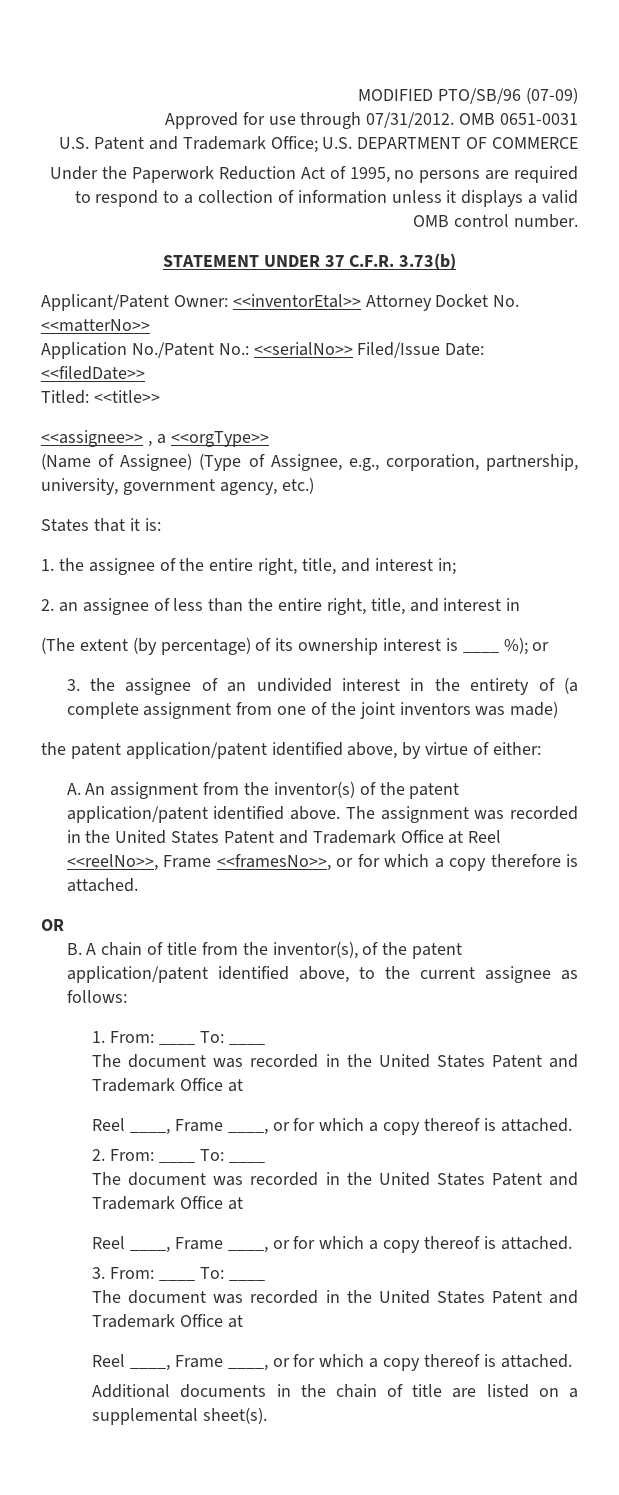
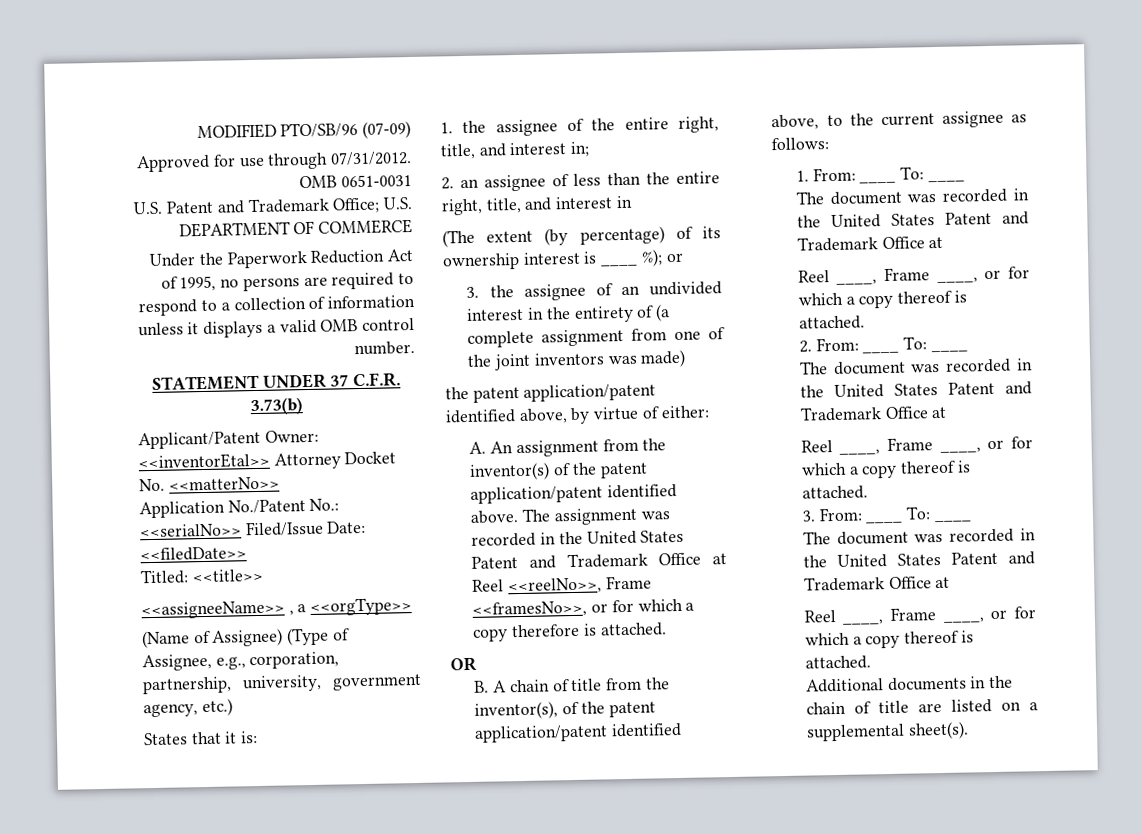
- <<assignee>> , a <<orgType>>
+ <<assigneeName>> , a <<orgType>>

